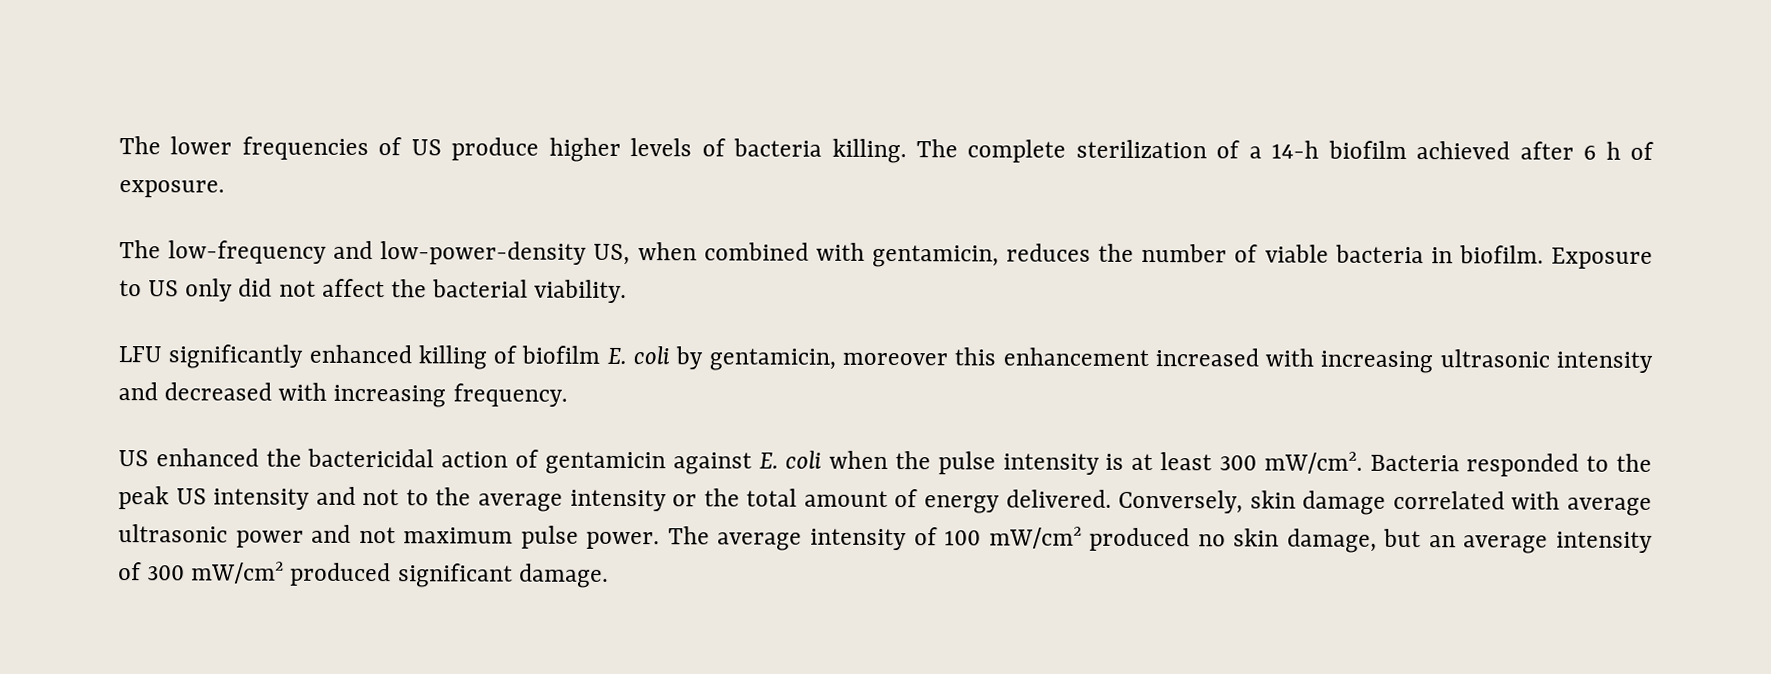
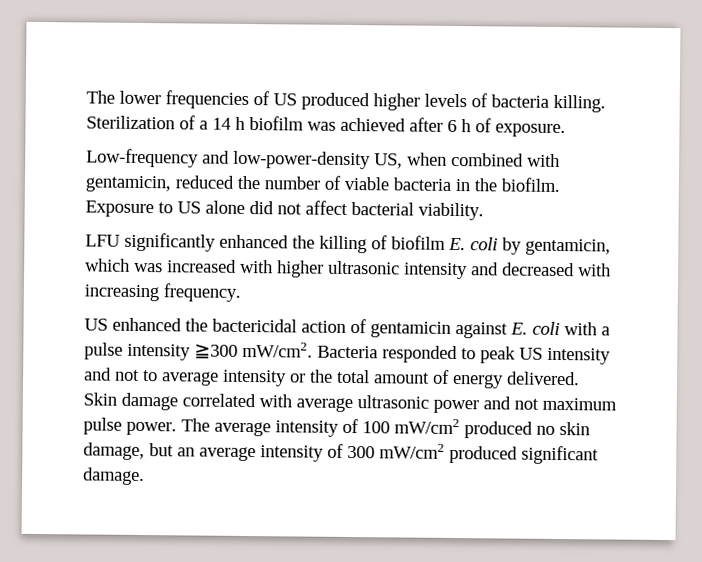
- The lower frequencies of US produce higher levels of bacteria killing.
+ The lower frequencies of US produced higher levels of bacteria killing.
- The complete sterilization of a 14-h biofilm achieved after 6 h of exposure.
+ Sterilization of a 14 h biofilm was achieved after 6 h of exposure.
- The low-frequency and low-power-density US, when combined with gentamicin, reduces the number of viable bacteria in biofilm.
+ Low-frequency and low-power-density US, when combined with gentamicin, reduced the number of viable bacteria in the biofilm.
- Exposure to US only did not affect the bacterial viability.
+ Exposure to US alone did not affect bacterial viability.
- LFU significantly enhanced killing of biofilm E. coli by gentamicin, moreover this enhancement increased with increasing ultrasonic intensity and decreased with increasing frequency.
+ LFU significantly enhanced the killing of biofilm E. coli by gentamicin, which was increased with higher ultrasonic intensity and decreased with increasing frequency.
- US enhanced the bactericidal action of gentamicin against E. coli when the pulse intensity is at least 300 mW/cm2.
+ US enhanced the bactericidal action of gentamicin against E. coli with a pulse intensity ≧300 mW/cm2.
- Bacteria responded to the peak US intensity and not to the average intensity or the total amount of energy delivered.
+ Bacteria responded to peak US intensity and not to average intensity or the total amount of energy delivered.
- Conversely, skin damage correlated with average ultrasonic power and not maximum pulse power.
+ Skin damage correlated with average ultrasonic power and not maximum pulse power.

